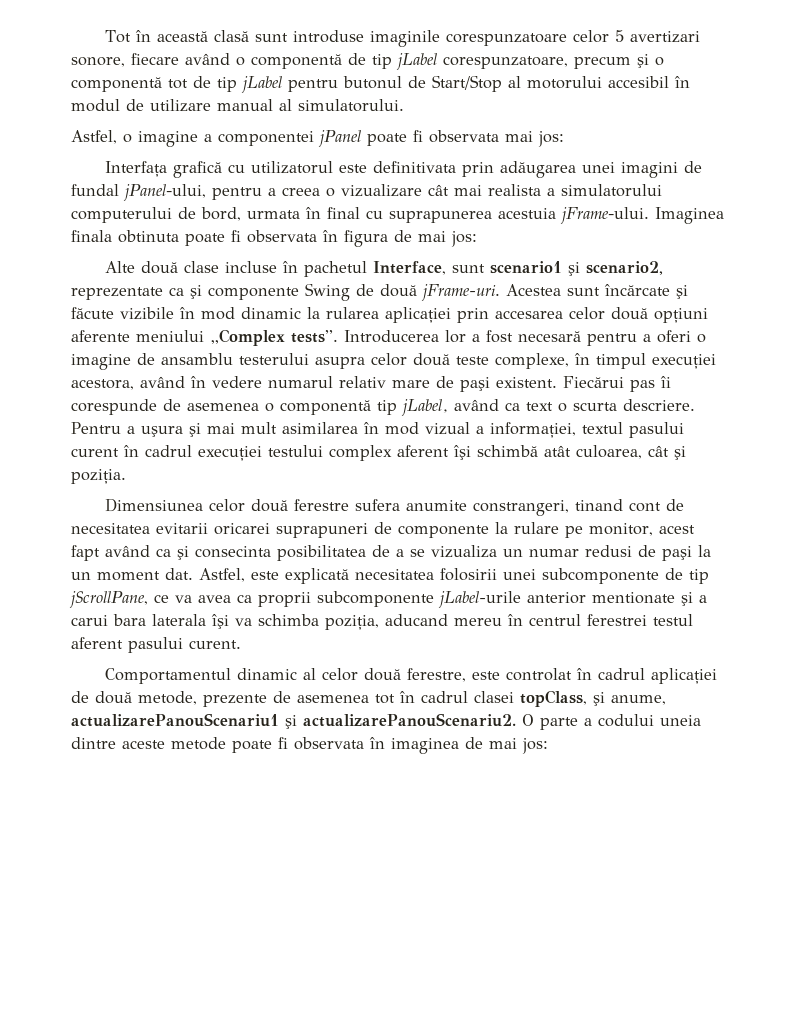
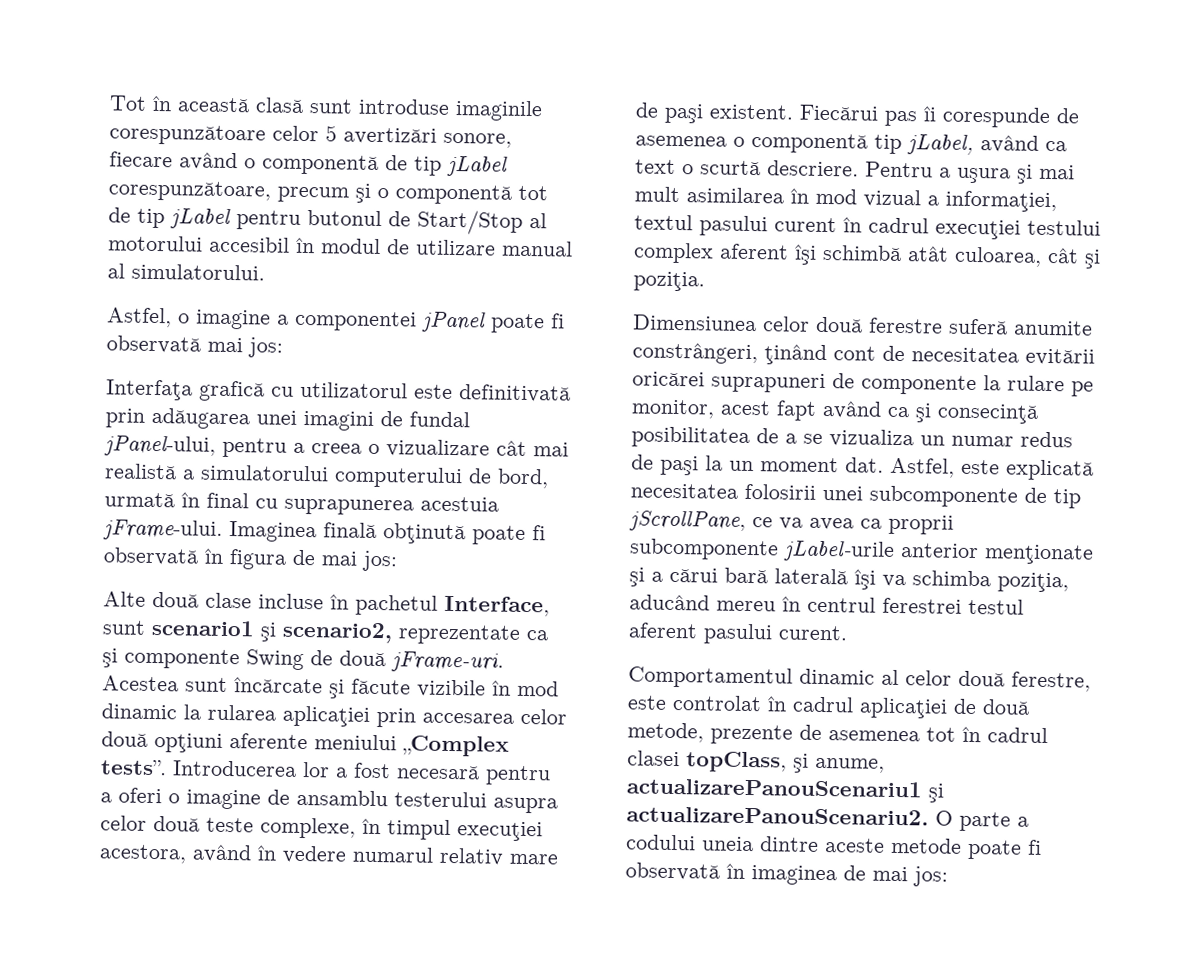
- Tot în această clasă sunt introduse imaginile corespunzatoare celor 5 avertizari sonore, fiecare având o componentă de tip jLabel corespunzatoare, precum şi o componentă tot de tip jLabel pentru butonul de Start/Stop al motorului accesibil în modul de utilizare manual al simulatorului.
+ Tot în această clasă sunt introduse imaginile corespunzătoare celor 5 avertizări sonore, fiecare având o componentă de tip jLabel corespunzătoare, precum şi o componentă tot de tip jLabel pentru butonul de Start/Stop al motorului accesibil în modul de utilizare manual al simulatorului.
- Astfel, o imagine a componentei jPanel poate fi observata mai jos:
+ Astfel, o imagine a componentei jPanel poate fi observată mai jos:
- Interfaţa grafică cu utilizatorul este definitivata prin adăugarea unei imagini de fundal jPanel-ului, pentru a creea o vizualizare cât mai realista a simulatorului computerului de bord, urmata în final cu suprapunerea acestuia jFrame-ului.
+ Interfaţa grafică cu utilizatorul este definitivată prin adăugarea unei imagini de fundal jPanel-ului, pentru a creea o vizualizare cât mai realistă a simulatorului computerului de bord, urmată în final cu suprapunerea acestuia jFrame-ului.
- Imaginea finala obtinuta poate fi observata în figura de mai jos:
+ Imaginea finală obţinută poate fi observată în figura de mai jos:
- Fiecărui pas îi corespunde de asemenea o componentă tip jLabel, având ca text o scurta descriere.
+ Fiecărui pas îi corespunde de asemenea o componentă tip jLabel, având ca text o scurtă descriere.
- Dimensiunea celor două ferestre sufera anumite constrangeri, tinand cont de necesitatea evitarii oricarei suprapuneri de componente la rulare pe monitor, acest fapt având ca şi consecinta posibilitatea de a se vizualiza un numar redusi de paşi la un moment dat.
+ Dimensiunea celor două ferestre suferă anumite constrângeri, ţinând cont de necesitatea evitării oricărei suprapuneri de componente la rulare pe monitor, acest fapt având ca şi consecinţă posibilitatea de a se vizualiza un numar redus de paşi la un moment dat.
- Astfel, este explicată necesitatea folosirii unei subcomponente de tip jScrollPane, ce va avea ca proprii subcomponente jLabel-urile anterior mentionate şi a carui bara laterala îşi va schimba poziţia, aducand mereu în centrul ferestrei testul aferent pasului curent.
+ Astfel, este explicată necesitatea folosirii unei subcomponente de tip jScrollPane, ce va avea ca proprii subcomponente jLabel-urile anterior menţionate şi a cărui bară laterală îşi va schimba poziţia, aducând mereu în centrul ferestrei testul aferent pasului curent.
- O parte a codului uneia dintre aceste metode poate fi observata în imaginea de mai jos:
+ O parte a codului uneia dintre aceste metode poate fi observată în imaginea de mai jos:

